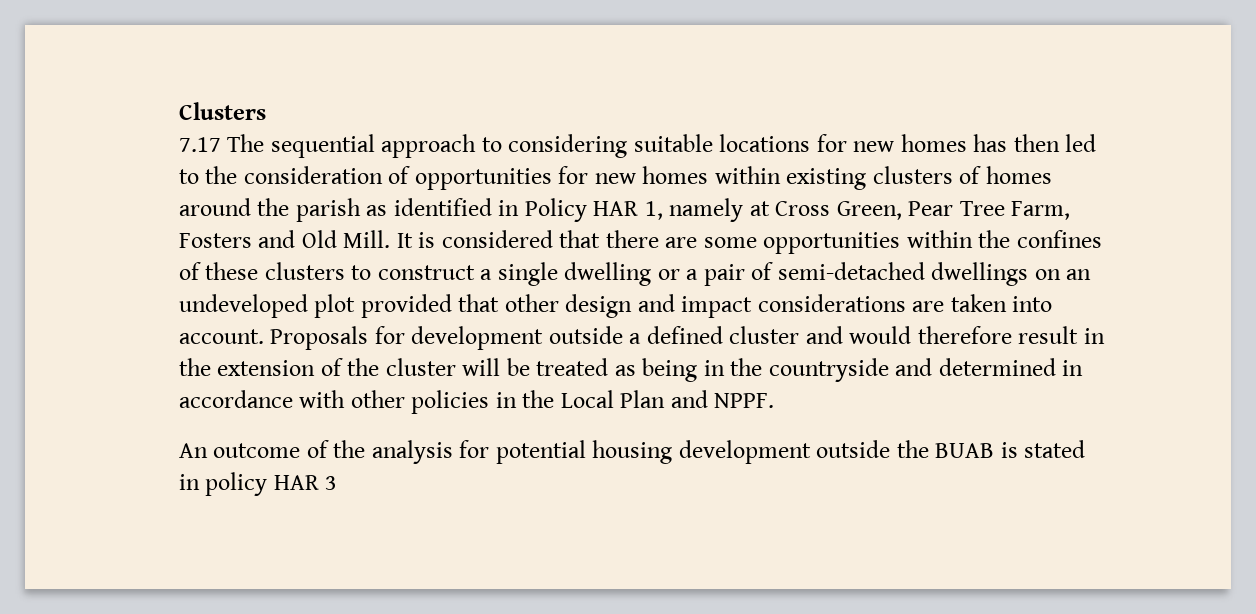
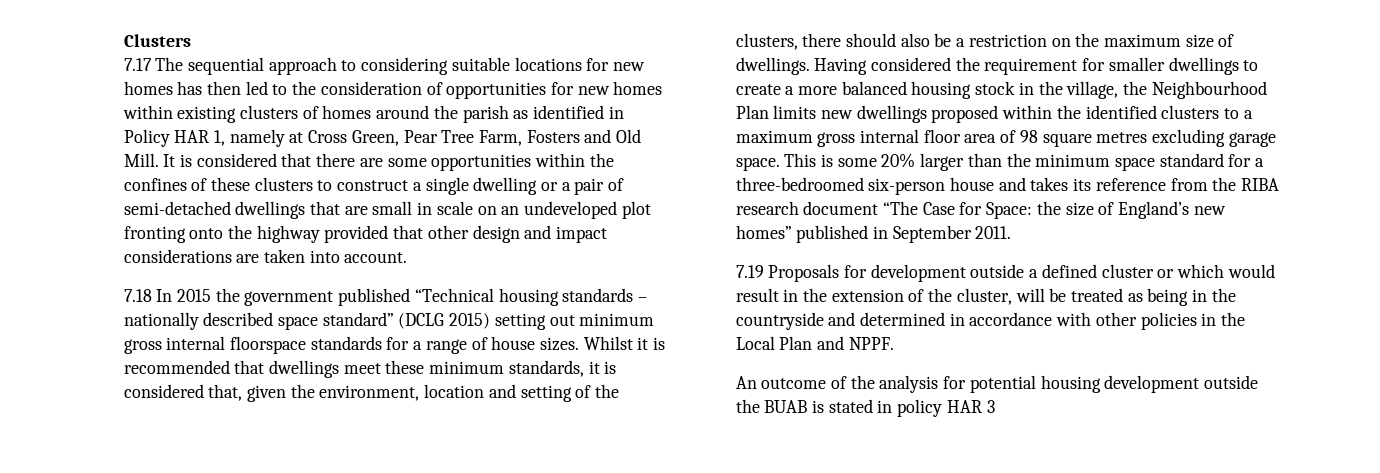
- It is considered that there are some opportunities within the confines of these clusters to construct a single dwelling or a pair of semi-detached dwellings on an undeveloped plot provided that other design and impact considerations are taken into account. Proposals for development outside a defined cluster and would therefore result in the extension of the cluster will be treated as being in the countryside and determined in accordance with other policies in the Local Plan and NPPF.
+ It is considered that there are some opportunities within the confines of these clusters to construct a single dwelling or a pair of semi-detached dwellings that are small in scale on an undeveloped plot fronting onto the highway provided that other design and impact considerations are taken into account.
+ 7.18 In 2015 the government published “Technical housing standards – nationally described space standard” (DCLG 2015) setting out minimum gross internal floorspace standards for a range of house sizes. Whilst it is recommended that dwellings meet these minimum standards, it is considered that, given the environment, location and setting of the clusters, there should also be a restriction on the maximum size of dwellings. Having considered the requirement for smaller dwellings to create a more balanced housing stock in the village, the Neighbourhood Plan limits new dwellings proposed within the identified clusters to a maximum gross internal floor area of 98 square metres excluding garage space. This is some 20% larger than the minimum space standard for a three-bedroomed six-person house and takes its reference from the RIBA research document “The Case for Space: the size of England’s new homes” published in September 2011.
+ 7.19 Proposals for development outside a defined cluster or which would result in the extension of the cluster, will be treated as being in the countryside and determined in accordance with other policies in the Local Plan and NPPF.

